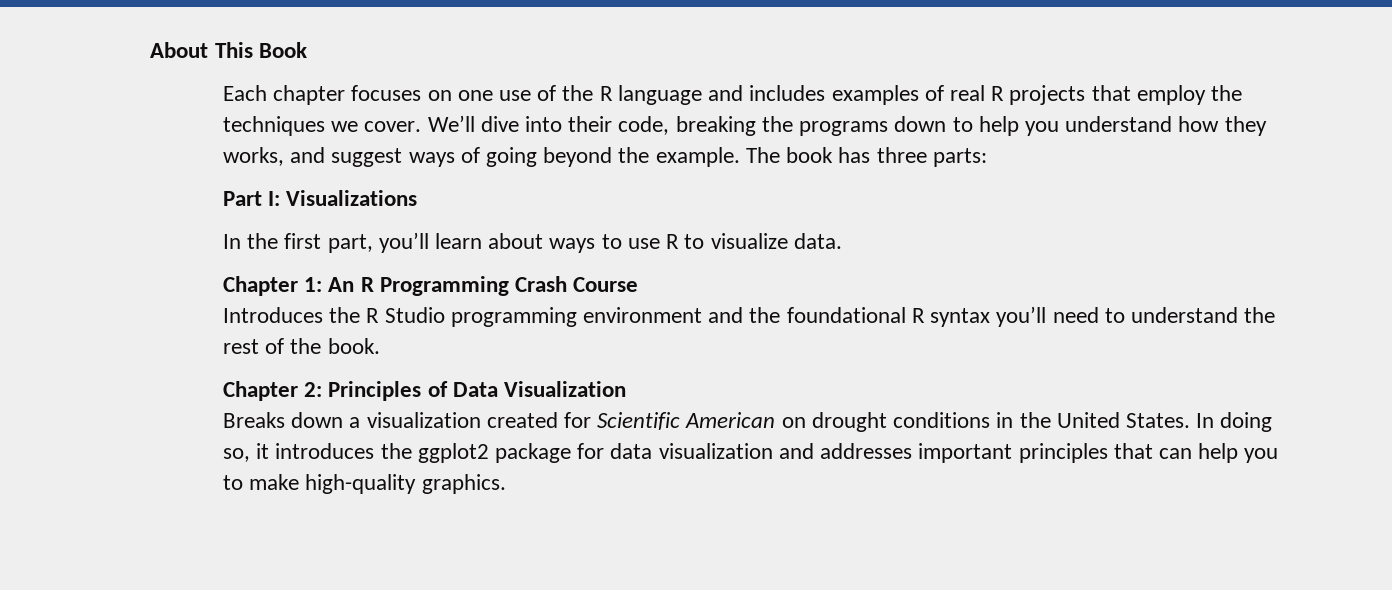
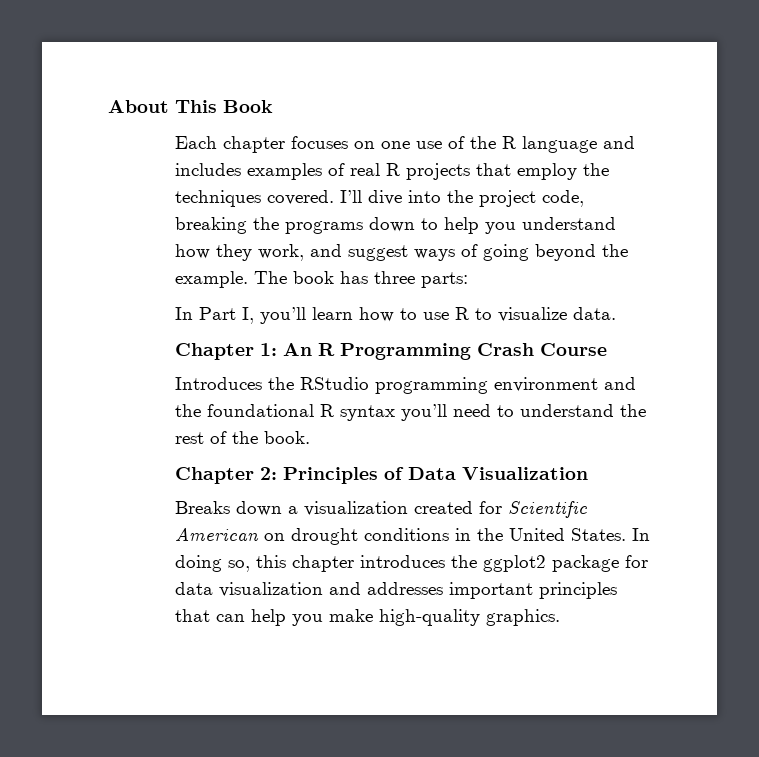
- Each chapter focuses on one use of the R language and includes examples of real R projects that employ the techniques we cover. We’ll dive into their code, breaking the programs down to help you understand how they works, and suggest ways of going beyond the example.
+ Each chapter focuses on one use of the R language and includes examples of real R projects that employ the techniques covered. I’ll dive into the project code, breaking the programs down to help you understand how they work, and suggest ways of going beyond the example.
- Part I: Visualizations
- In the first part, you’ll learn about ways to use R to visualize data.
+ In Part I, you’ll learn how to use R to visualize data.
- Introduces the R Studio programming environment and the foundational R syntax you’ll need to understand the rest of the book.
+ Introduces the RStudio programming environment and the foundational R syntax you’ll need to understand the rest of the book.
- In doing so, it introduces the ggplot2 package for data visualization and addresses important principles that can help you to make high-quality graphics.
+ In doing so, this chapter introduces the ggplot2 package for data visualization and addresses important principles that can help you make high-quality graphics.

